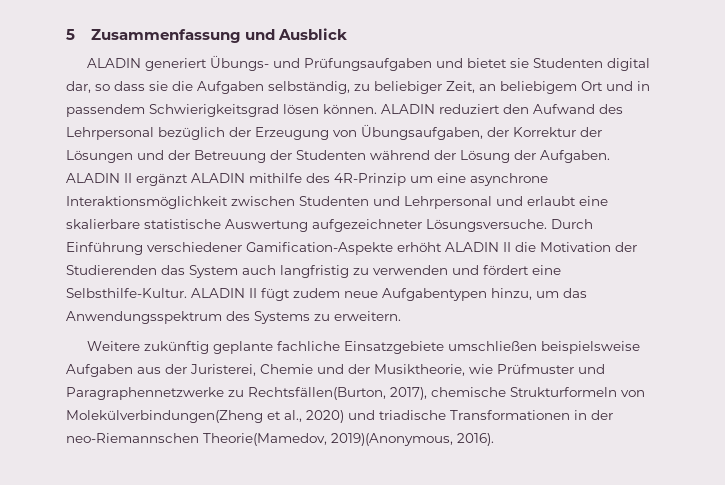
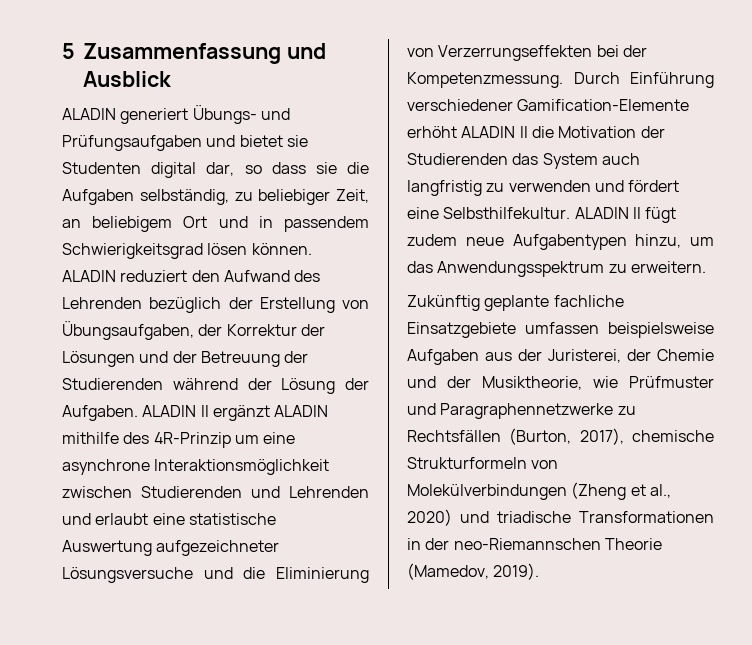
- ALADIN reduziert den Aufwand des Lehrpersonal bezüglich der Erzeugung von Übungsaufgaben, der Korrektur der Lösungen und der Betreuung der Studenten während der Lösung der Aufgaben.
+ ALADIN reduziert den Aufwand des Lehrenden bezüglich der Erstellung von Übungsaufgaben, der Korrektur der Lösungen und der Betreuung der Studierenden während der Lösung der Aufgaben.
- ALADIN II ergänzt ALADIN mithilfe des 4R-Prinzip um eine asynchrone Interaktionsmöglichkeit zwischen Studenten und Lehrpersonal und erlaubt eine skalierbare statistische Auswertung aufgezeichneter Lösungsversuche.
+ ALADIN II ergänzt ALADIN mithilfe des 4R-Prinzip um eine asynchrone Interaktionsmöglichkeit zwischen Studierenden und Lehrenden und erlaubt eine statistische Auswertung aufgezeichneter Lösungsversuche und die Eliminierung von Verzerrungseffekten bei der Kompetenzmessung.
- Durch Einführung verschiedener Gamification-Aspekte erhöht ALADIN II die Motivation der Studierenden das System auch langfristig zu verwenden und fördert eine Selbsthilfe-Kultur.
+ Durch Einführung verschiedener Gamification-Elemente erhöht ALADIN II die Motivation der Studierenden das System auch langfristig zu verwenden und fördert eine Selbsthilfekultur.
- ALADIN II fügt zudem neue Aufgabentypen hinzu, um das Anwendungsspektrum des Systems zu erweitern.
+ ALADIN II fügt zudem neue Aufgabentypen hinzu, um das Anwendungsspektrum zu erweitern.
- Weitere zukünftig geplante fachliche Einsatzgebiete umschließen beispielsweise Aufgaben aus der Juristerei, Chemie und der Musiktheorie, wie Prüfmuster und Paragraphennetzwerke zu Rechtsfällen(Burton, 2017), chemische Strukturformeln von Molekülverbindungen(Zheng et al., 2020) und triadische Transformationen in der neo-Riemannschen Theorie(Mamedov, 2019)(Anonymous, 2016).
+ Zukünftig geplante fachliche Einsatzgebiete umfassen beispielsweise Aufgaben aus der Juristerei, der Chemie und der Musiktheorie, wie Prüfmuster und Paragraphennetzwerke zu Rechtsfällen (Burton, 2017), chemische Strukturformeln von Molekülverbindungen (Zheng et al., 2020) und triadische Transformationen in der neo-Riemannschen Theorie (Mamedov, 2019).

